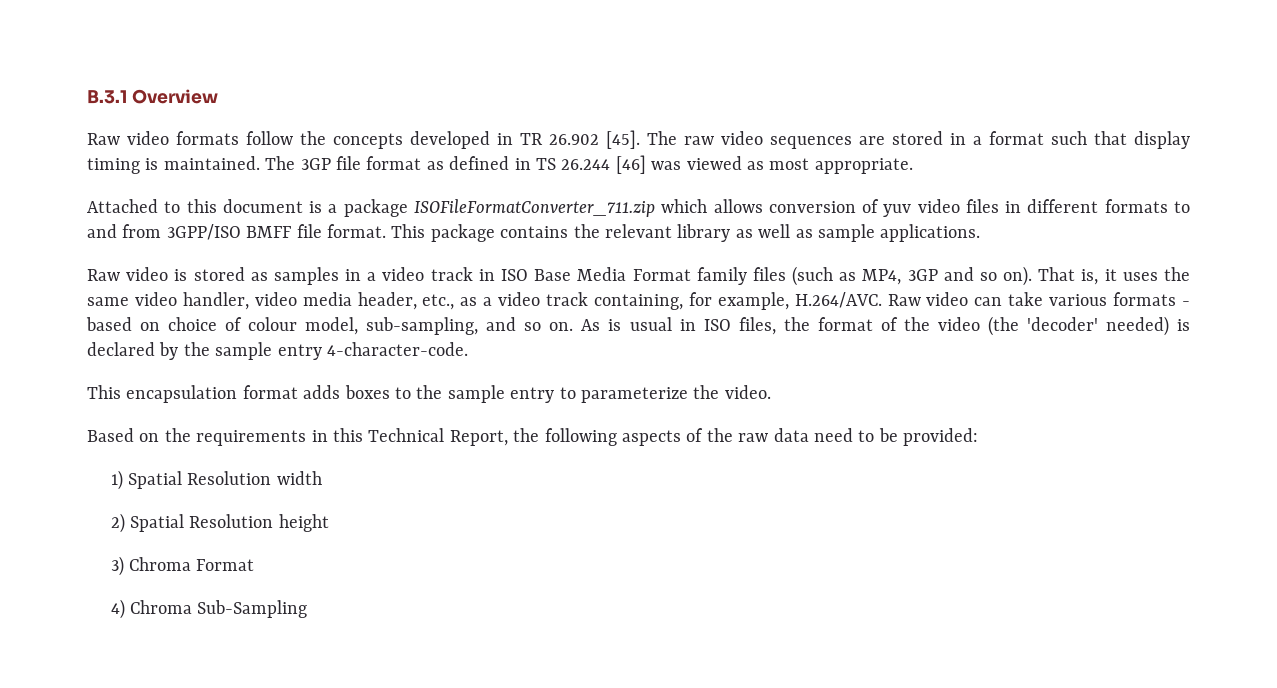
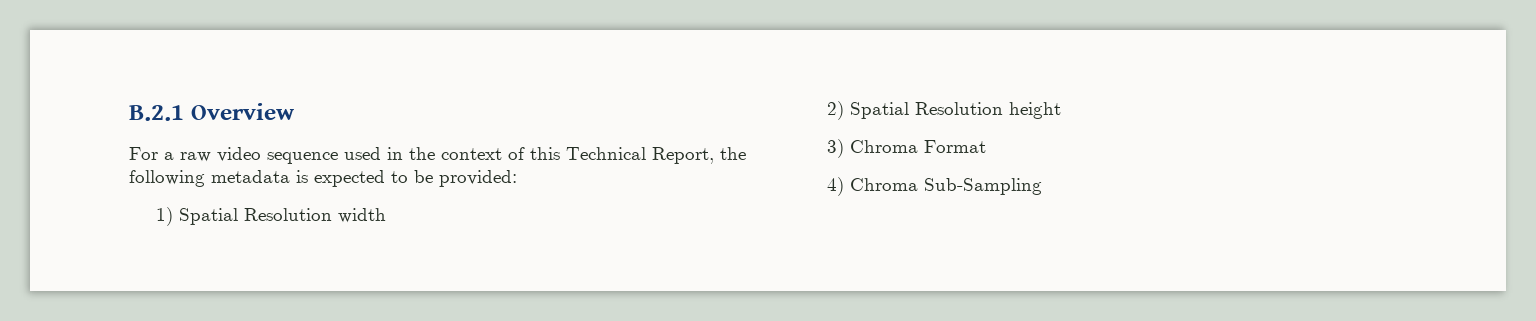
- B.3.1 Overview
+ B.2.1 Overview
- Raw video formats follow the concepts developed in TR 26.902 [45]. The raw video sequences are stored in a format such that display timing is maintained. The 3GP file format as defined in TS 26.244 [46] was viewed as most appropriate.
- Attached to this document is a package ISOFileFormatConverter_711.zip which allows conversion of yuv video files in different formats to and from 3GPP/ISO BMFF file format. This package contains the relevant library as well as sample applications.
- Raw video is stored as samples in a video track in ISO Base Media Format family files (such as MP4, 3GP and so on). That is, it uses the same video handler, video media header, etc., as a video track containing, for example, H.264/AVC. Raw video can take various formats - based on choice of colour model, sub-sampling, and so on. As is usual in ISO files, the format of the video (the 'decoder' needed) is declared by the sample entry 4-character-code.
- This encapsulation format adds boxes to the sample entry to parameterize the video.
- Based on the requirements in this Technical Report, the following aspects of the raw data need to be provided:
+ For a raw video sequence used in the context of this Technical Report, the following metadata is expected to be provided:

